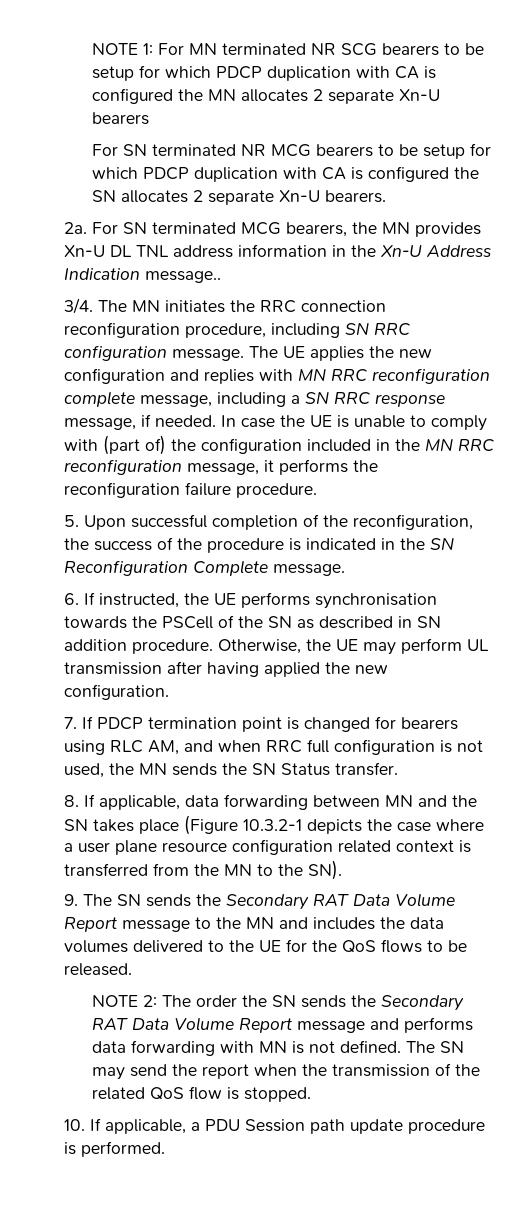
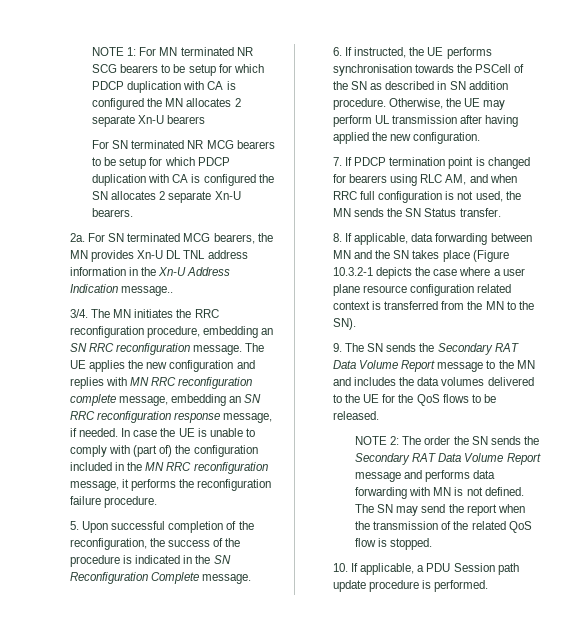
- The MN initiates the RRC connection reconfiguration procedure, including SN RRC configuration message.
+ The MN initiates the RRC reconfiguration procedure, embedding an SN RRC reconfiguration message.
- The UE applies the new configuration and replies with MN RRC reconfiguration complete message, including a SN RRC response message, if needed.
+ The UE applies the new configuration and replies with MN RRC reconfiguration complete message, embedding an SN RRC reconfiguration response message, if needed.

